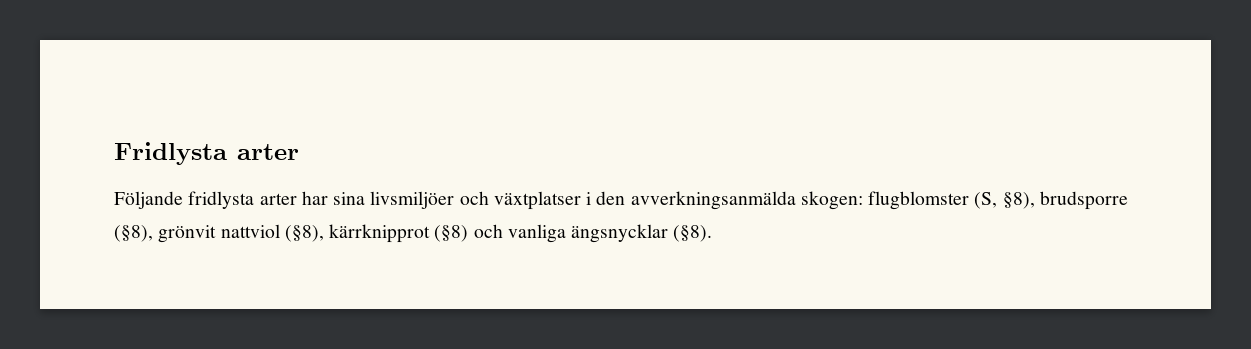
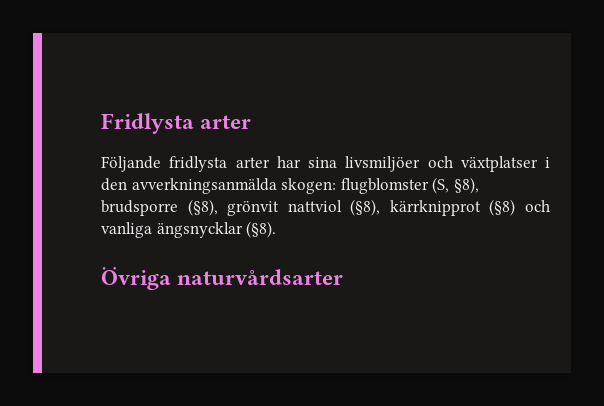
+ Övriga naturvårdsarter

